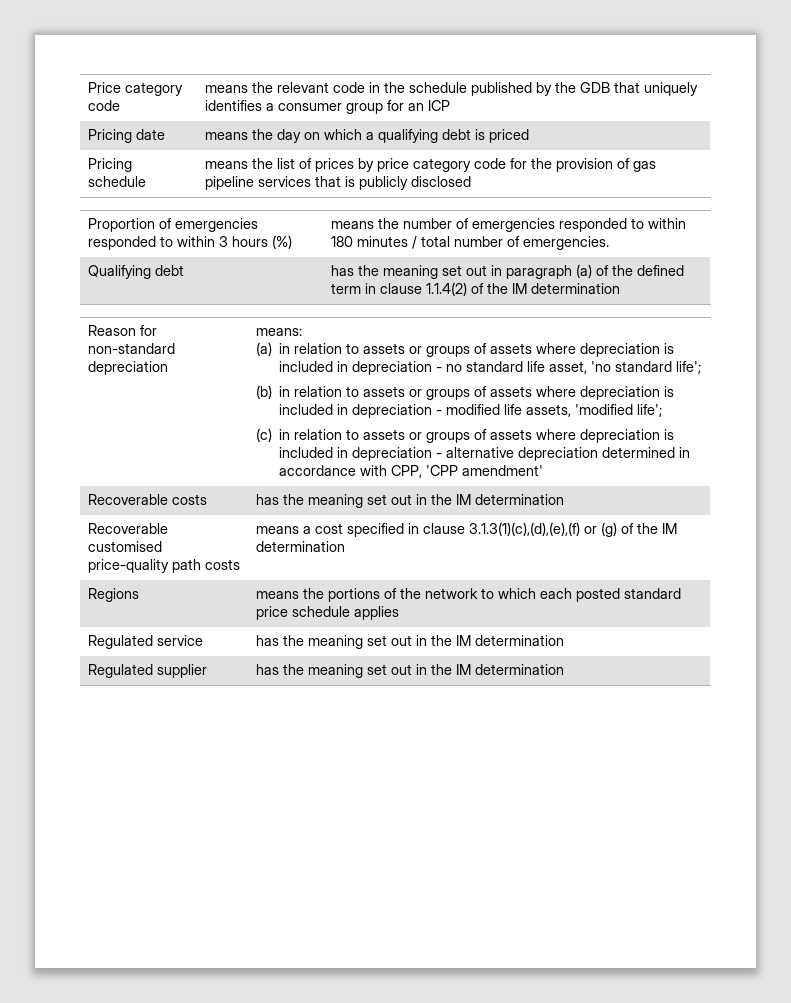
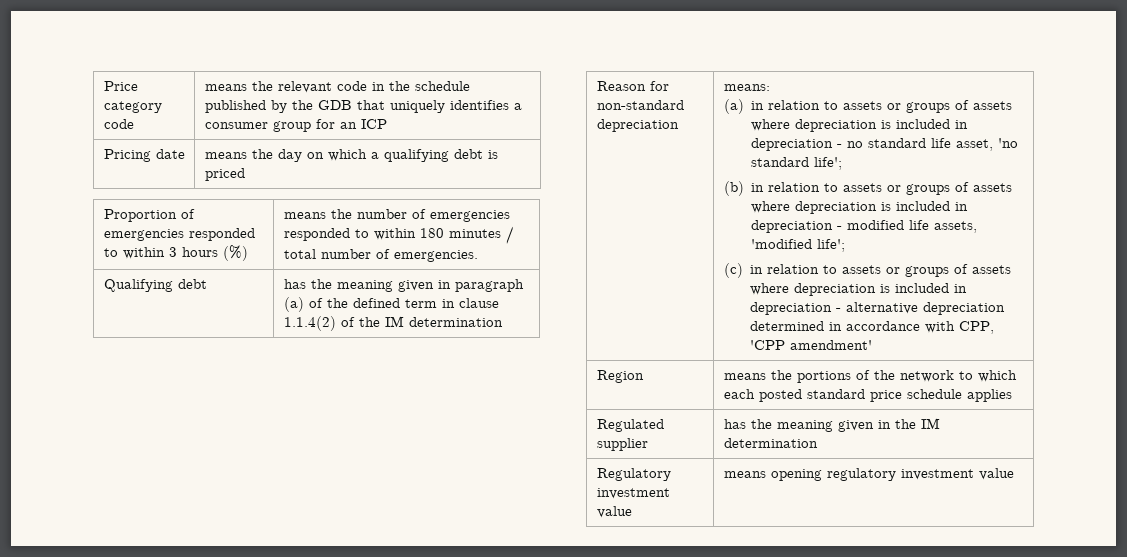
- Pricing schedule | means the list of prices by price category code for the provision of gas pipeline services that is publicly disclosed
- Qualifying debt | has the meaning set out in paragraph (a) of the defined term in clause 1.1.4(2) of the IM determination
+ Qualifying debt | has the meaning given in paragraph (a) of the defined term in clause 1.1.4(2) of the IM determination
- Recoverable costs | has the meaning set out in the IM determination
- Recoverable customised price-quality path costs | means a cost specified in clause 3.1.3(1)(c),(d),(e),(f) or (g) of the IM determination
- Regions | means the portions of the network to which each posted standard price schedule applies
+ Region | means the portions of the network to which each posted standard price schedule applies
- Regulated service | has the meaning set out in the IM determination
- Regulated supplier | has the meaning set out in the IM determination
+ Regulated supplier | has the meaning given in the IM determination
+ Regulatory investment value | means opening regulatory investment value

